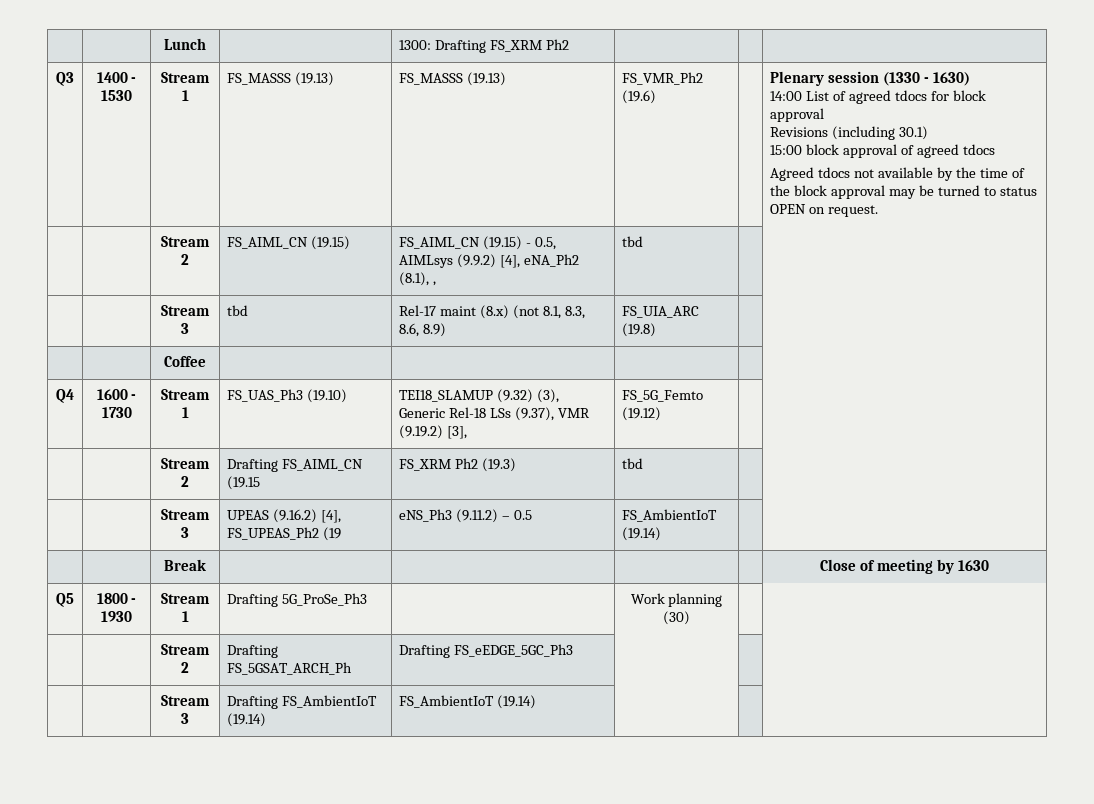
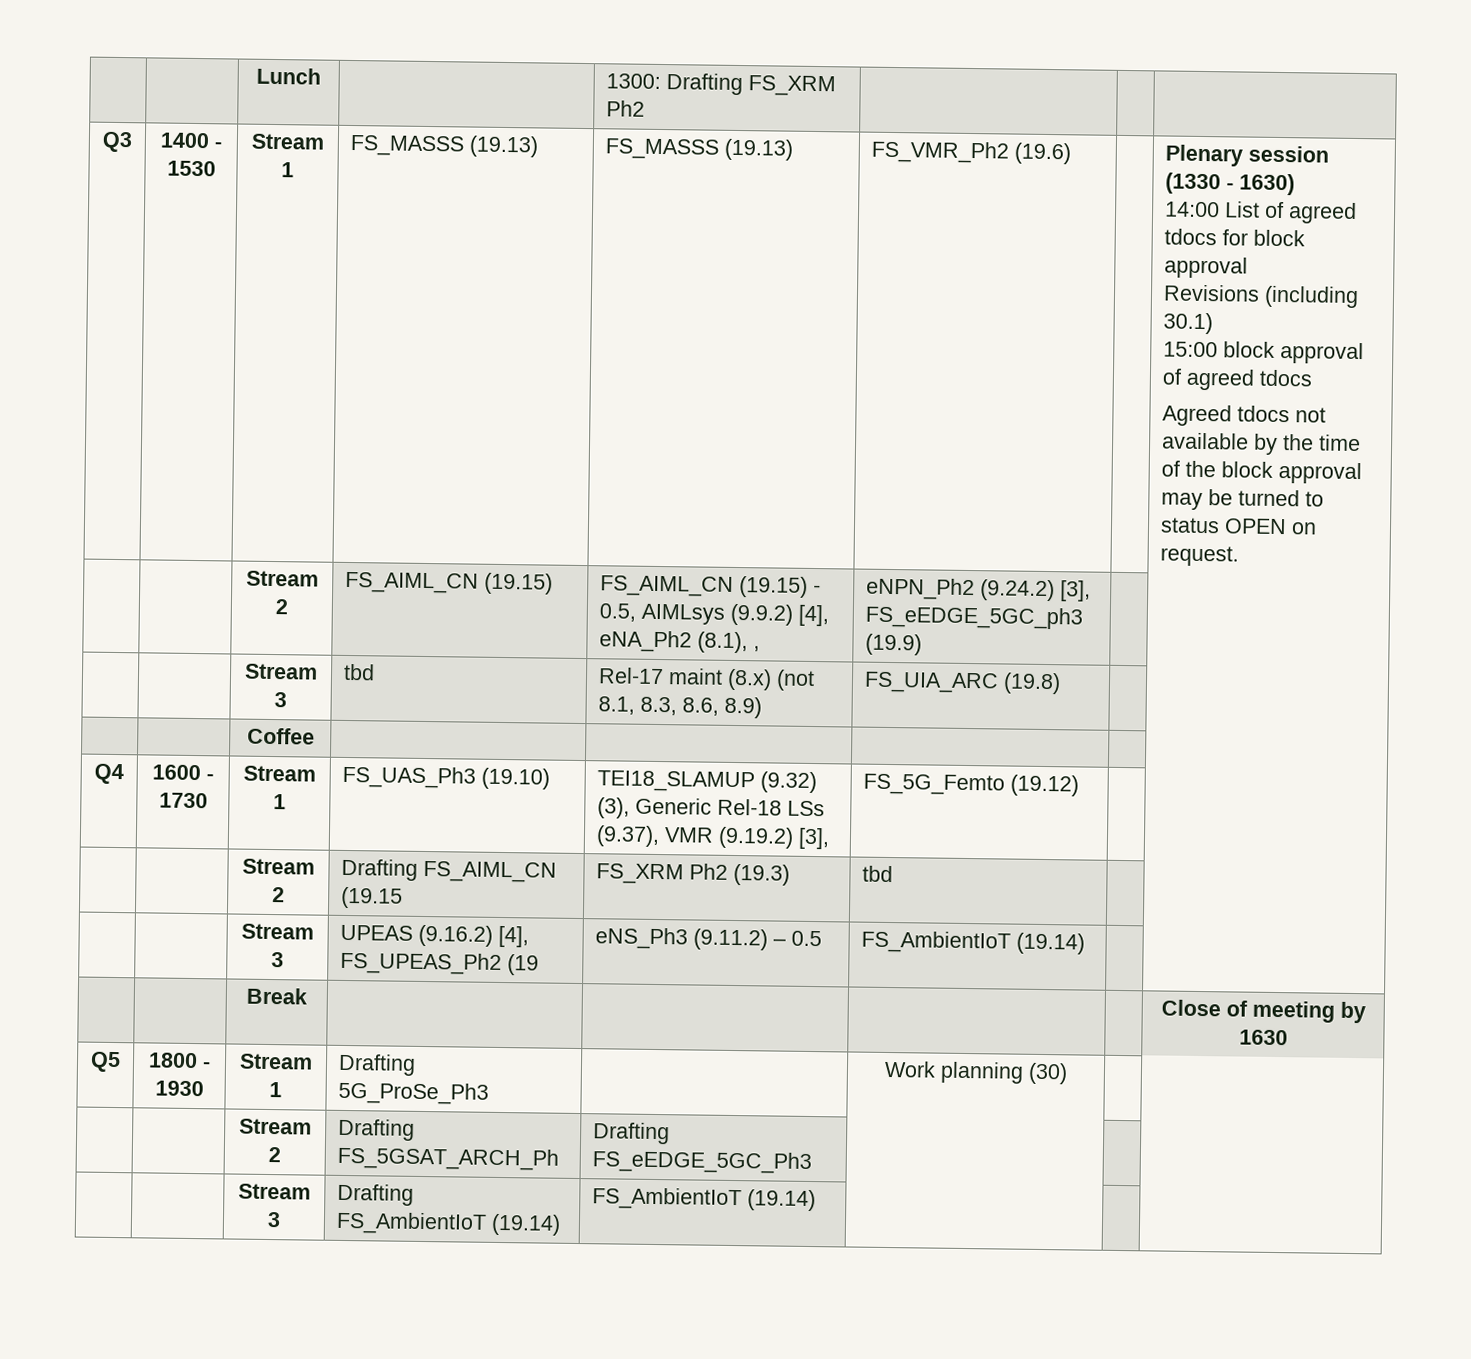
- | | Stream 2 | FS_AIML_CN (19.15) | FS_AIML_CN (19.15) - 0.5, AIMLsys (9.9.2) [4], eNA_Ph2 (8.1), , | tbd | |
+ | | Stream 2 | FS_AIML_CN (19.15) | FS_AIML_CN (19.15) - 0.5, AIMLsys (9.9.2) [4], eNA_Ph2 (8.1), , | eNPN_Ph2 (9.24.2) [3], FS_eEDGE_5GC_ph3 (19.9) | |

